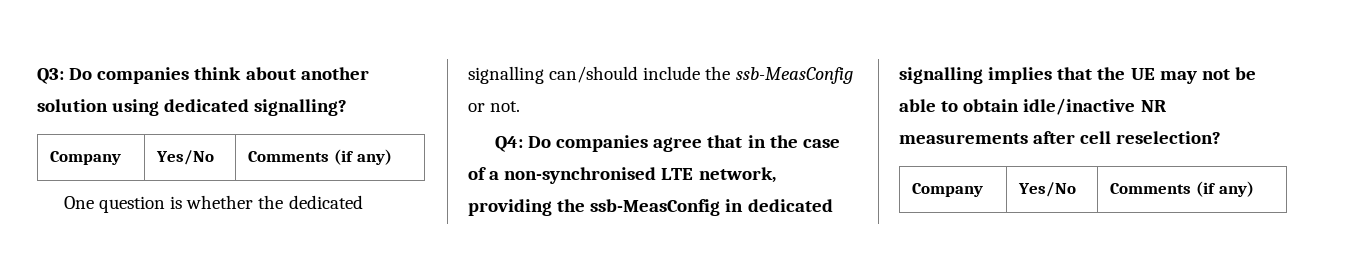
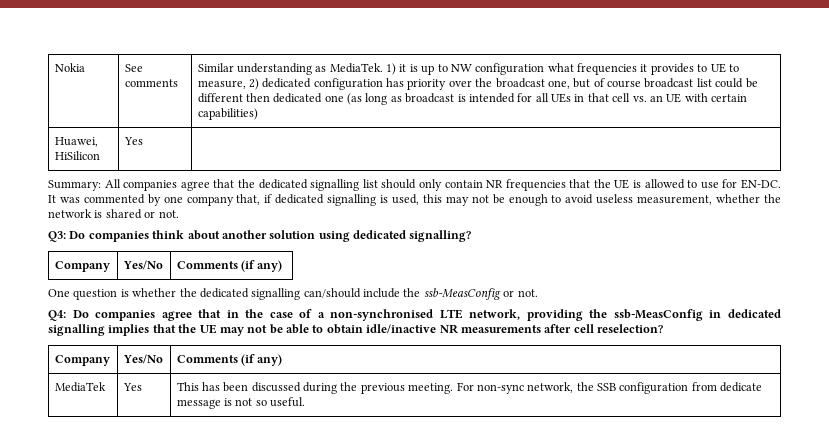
+ Nokia | See comments | Similar understanding as MediaTek. 1) it is up to NW configuration what frequencies it provides to UE to measure, 2) dedicated configuration has priority over the broadcast one, but of course broadcast list could be different then dedicated one (as long as broadcast is intended for all UEs in that cell vs. an UE with certain capabilities)
+ Huawei, HiSilicon | Yes |
+ Summary: All companies agree that the dedicated signalling list should only contain NR frequencies that the UE is allowed to use for EN-DC. It was commented by one company that, if dedicated signalling is used, this may not be enough to avoid useless measurement, whether the network is shared or not.
+ MediaTek | Yes | This has been discussed during the previous meeting. For non-sync network, the SSB configuration from dedicate message is not so useful.

